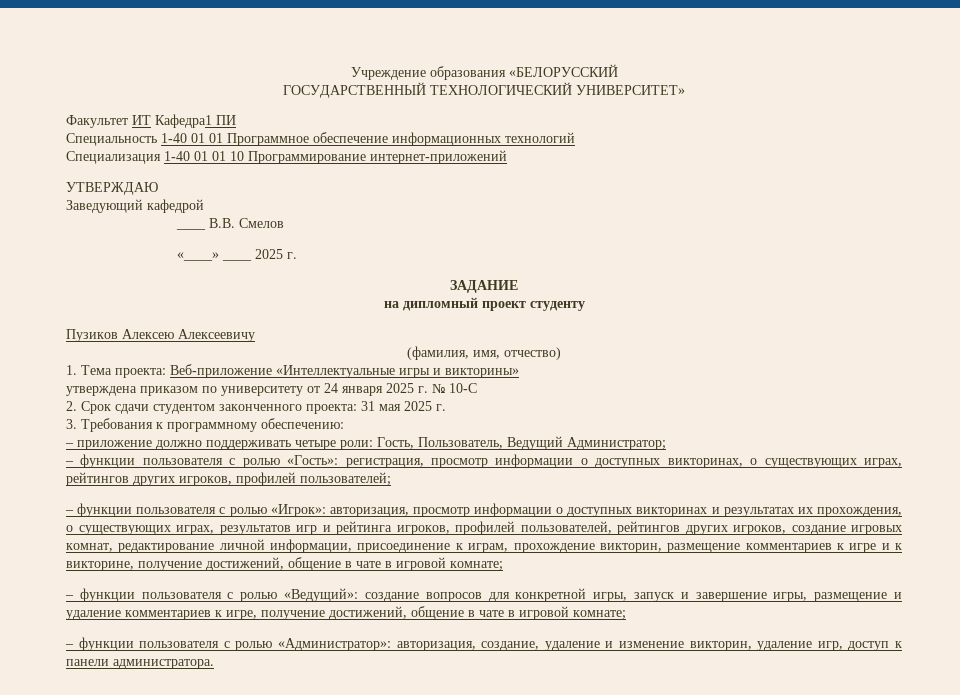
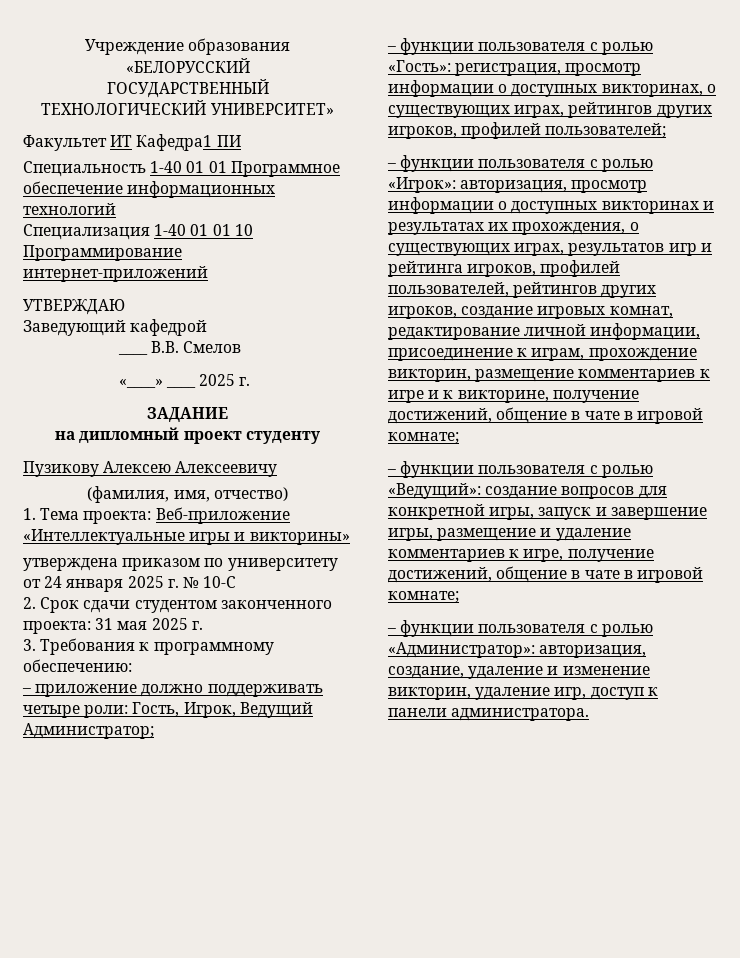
- Пузиков Алексею Алексеевичу
+ Пузикову Алексею Алексеевичу
- – приложение должно поддерживать четыре роли: Гость, Пользователь, Ведущий Администратор;
+ – приложение должно поддерживать четыре роли: Гость, Игрок, Ведущий Администратор;

